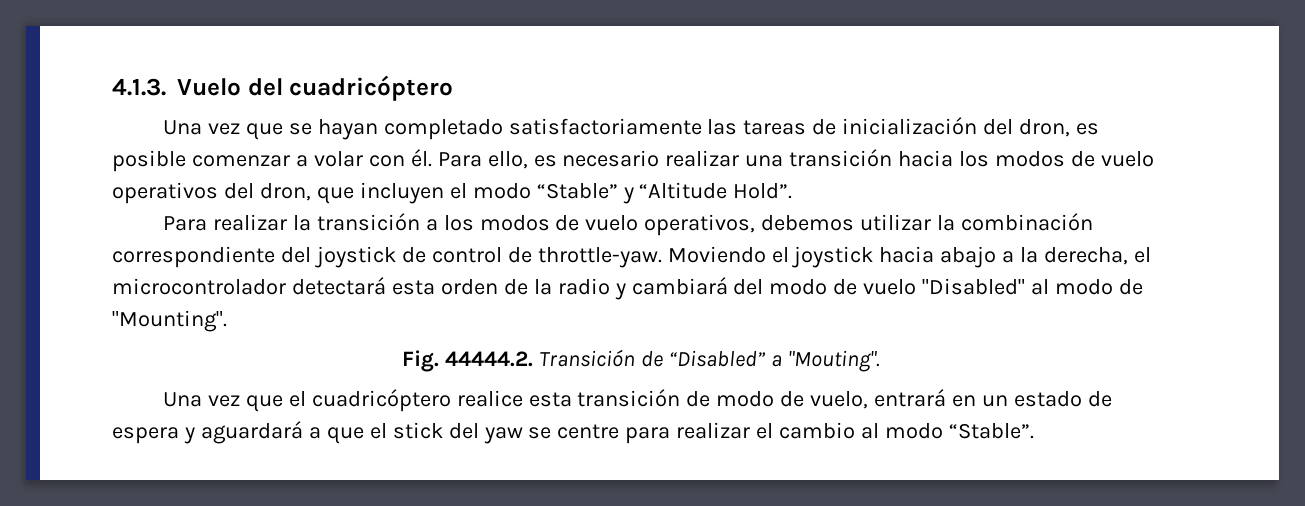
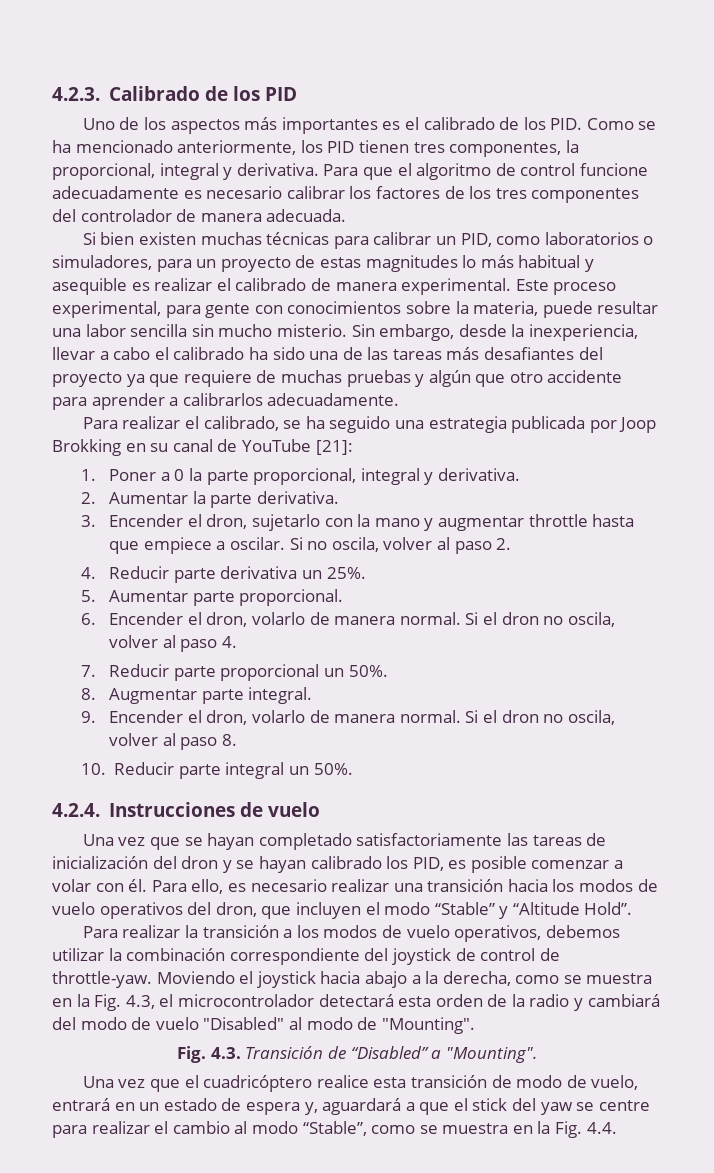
- 4.1.3. Vuelo del cuadricóptero
+ 4.2.3. Calibrado de los PID
+ Uno de los aspectos más importantes es el calibrado de los PID. Como se ha mencionado anteriormente, los PID tienen tres componentes, la proporcional, integral y derivativa. Para que el algoritmo de control funcione adecuadamente es necesario calibrar los factores de los tres componentes del controlador de manera adecuada.
+ Si bien existen muchas técnicas para calibrar un PID, como laboratorios o simuladores, para un proyecto de estas magnitudes lo más habitual y asequible es realizar el calibrado de manera experimental. Este proceso experimental, para gente con conocimientos sobre la materia, puede resultar una labor sencilla sin mucho misterio. Sin embargo, desde la inexperiencia, llevar a cabo el calibrado ha sido una de las tareas más desafiantes del proyecto ya que requiere de muchas pruebas y algún que otro accidente para aprender a calibrarlos adecuadamente.
+ Para realizar el calibrado, se ha seguido una estrategia publicada por Joop Brokking en su canal de YouTube [21]:
+ 1. Poner a 0 la parte proporcional, integral y derivativa.
+ 2. Aumentar la parte derivativa.
+ 3. Encender el dron, sujetarlo con la mano y augmentar throttle hasta que empiece a oscilar. Si no oscila, volver al paso 2.
+ 4. Reducir parte derivativa un 25%.
+ 5. Aumentar parte proporcional.
+ 6. Encender el dron, volarlo de manera normal. Si el dron no oscila, volver al paso 4.
+ 7. Reducir parte proporcional un 50%.
+ 8. Augmentar parte integral.
+ 9. Encender el dron, volarlo de manera normal. Si el dron no oscila, volver al paso 8.
+ 10. Reducir parte integral un 50%.
+ 4.2.4. Instrucciones de vuelo
- Una vez que se hayan completado satisfactoriamente las tareas de inicialización del dron, es posible comenzar a volar con él.
+ Una vez que se hayan completado satisfactoriamente las tareas de inicialización del dron y se hayan calibrado los PID, es posible comenzar a volar con él.
- Moviendo el joystick hacia abajo a la derecha, el microcontrolador detectará esta orden de la radio y cambiará del modo de vuelo "Disabled" al modo de "Mounting".
+ Moviendo el joystick hacia abajo a la derecha, como se muestra en la Fig. 4.3, el microcontrolador detectará esta orden de la radio y cambiará del modo de vuelo "Disabled" al modo de "Mounting".
- Fig. 44444.2. Transición de “Disabled” a "Mouting".
+ Fig. 4.3. Transición de “Disabled” a "Mounting".
- Una vez que el cuadricóptero realice esta transición de modo de vuelo, entrará en un estado de espera y aguardará a que el stick del yaw se centre para realizar el cambio al modo “Stable”.
+ Una vez que el cuadricóptero realice esta transición de modo de vuelo, entrará en un estado de espera y, aguardará a que el stick del yaw se centre para realizar el cambio al modo “Stable”, como se muestra en la Fig. 4.4.

